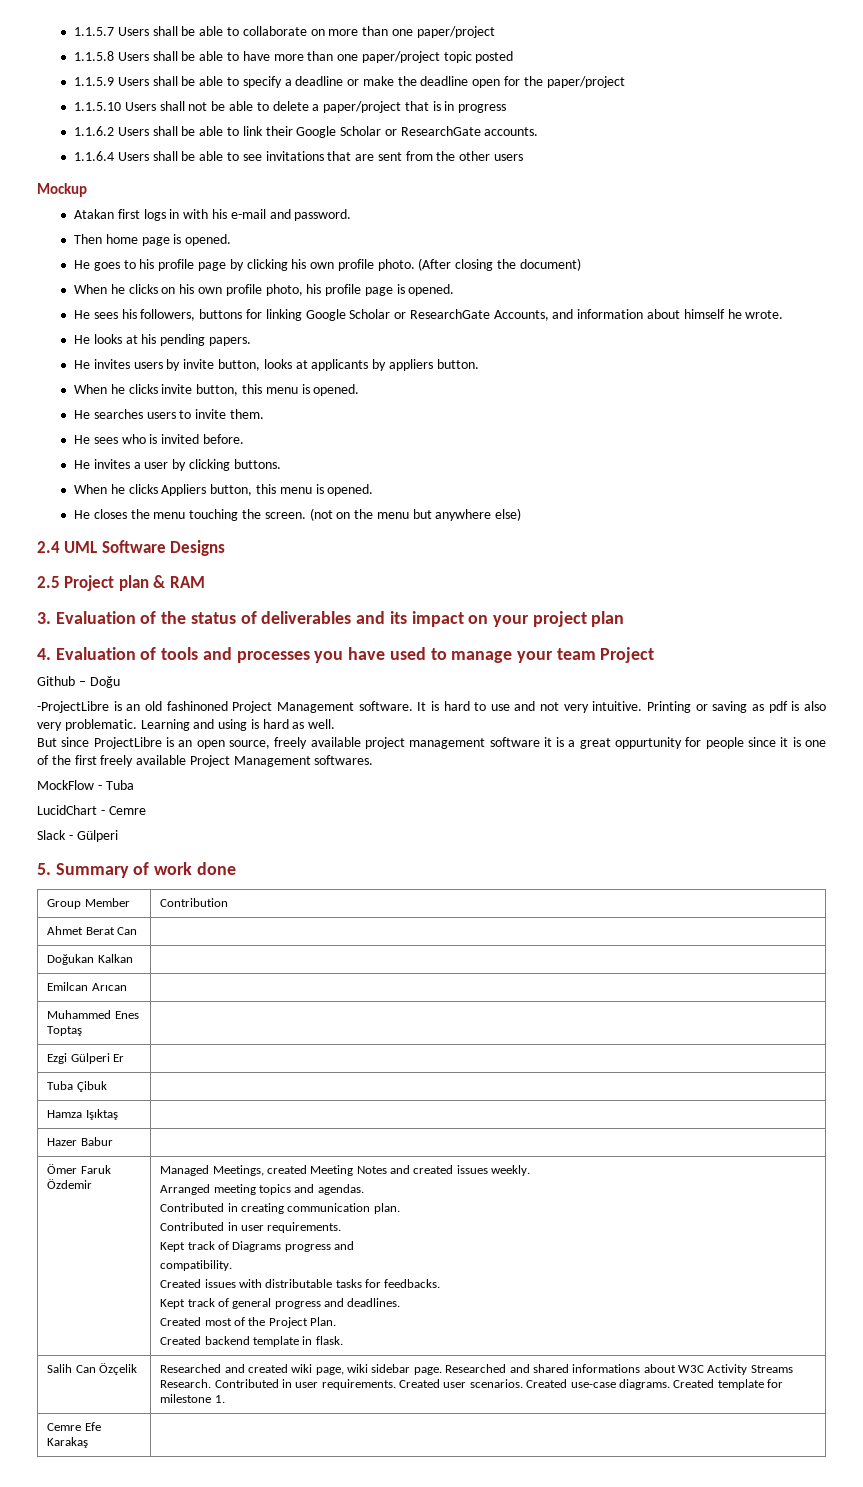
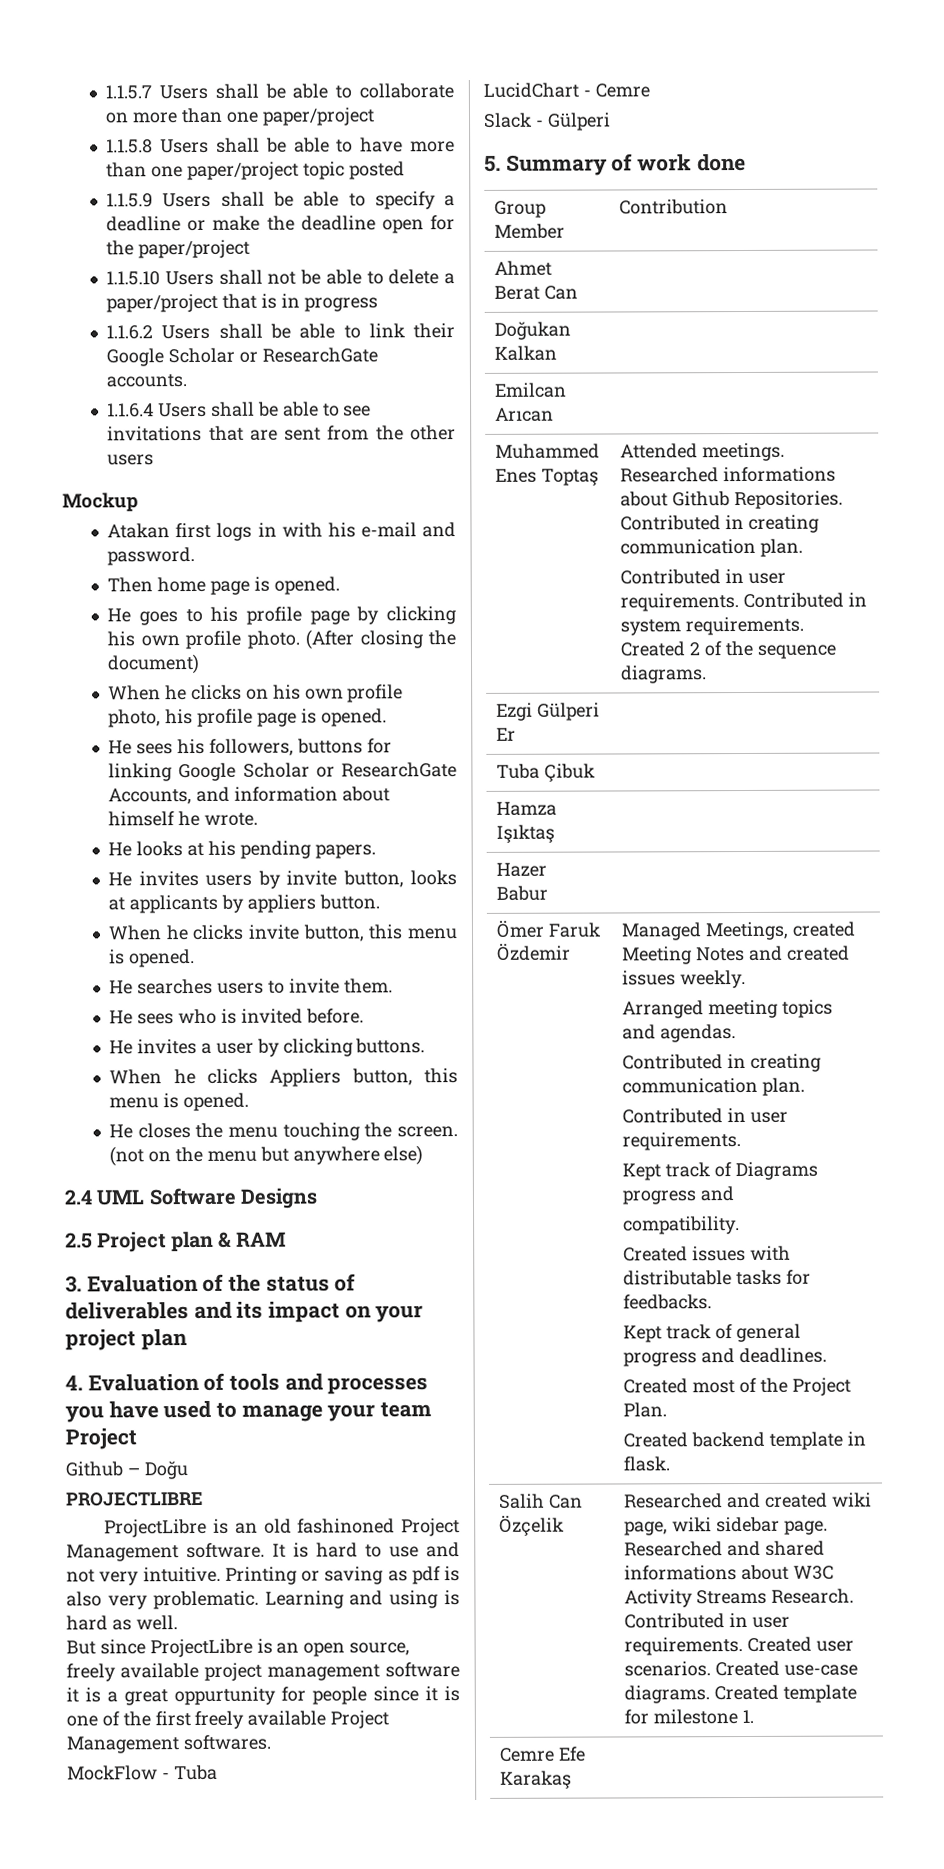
- -ProjectLibre is an old fashinoned Project Management software.
+ PROJECTLIBRE
+ ProjectLibre is an old fashinoned Project Management software.
- Muhammed Enes Toptaş |
+ Muhammed Enes Toptaş | Attended meetings. Researched informations about Github Repositories. Contributed in creating communication plan.
+ Contributed in user requirements. Contributed in system requirements. Created 2 of the sequence diagrams.

